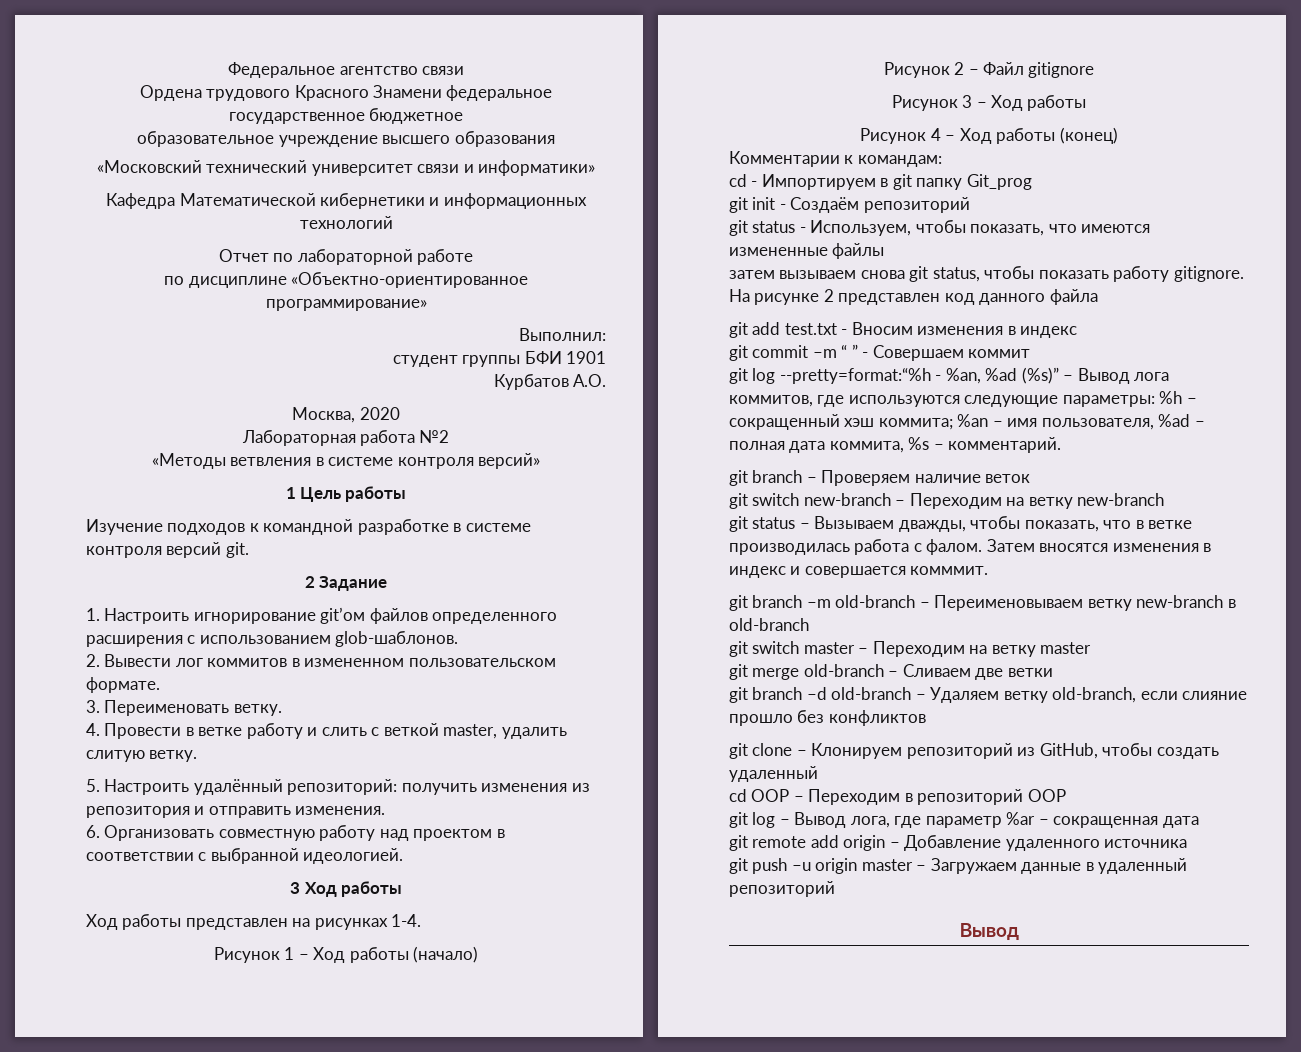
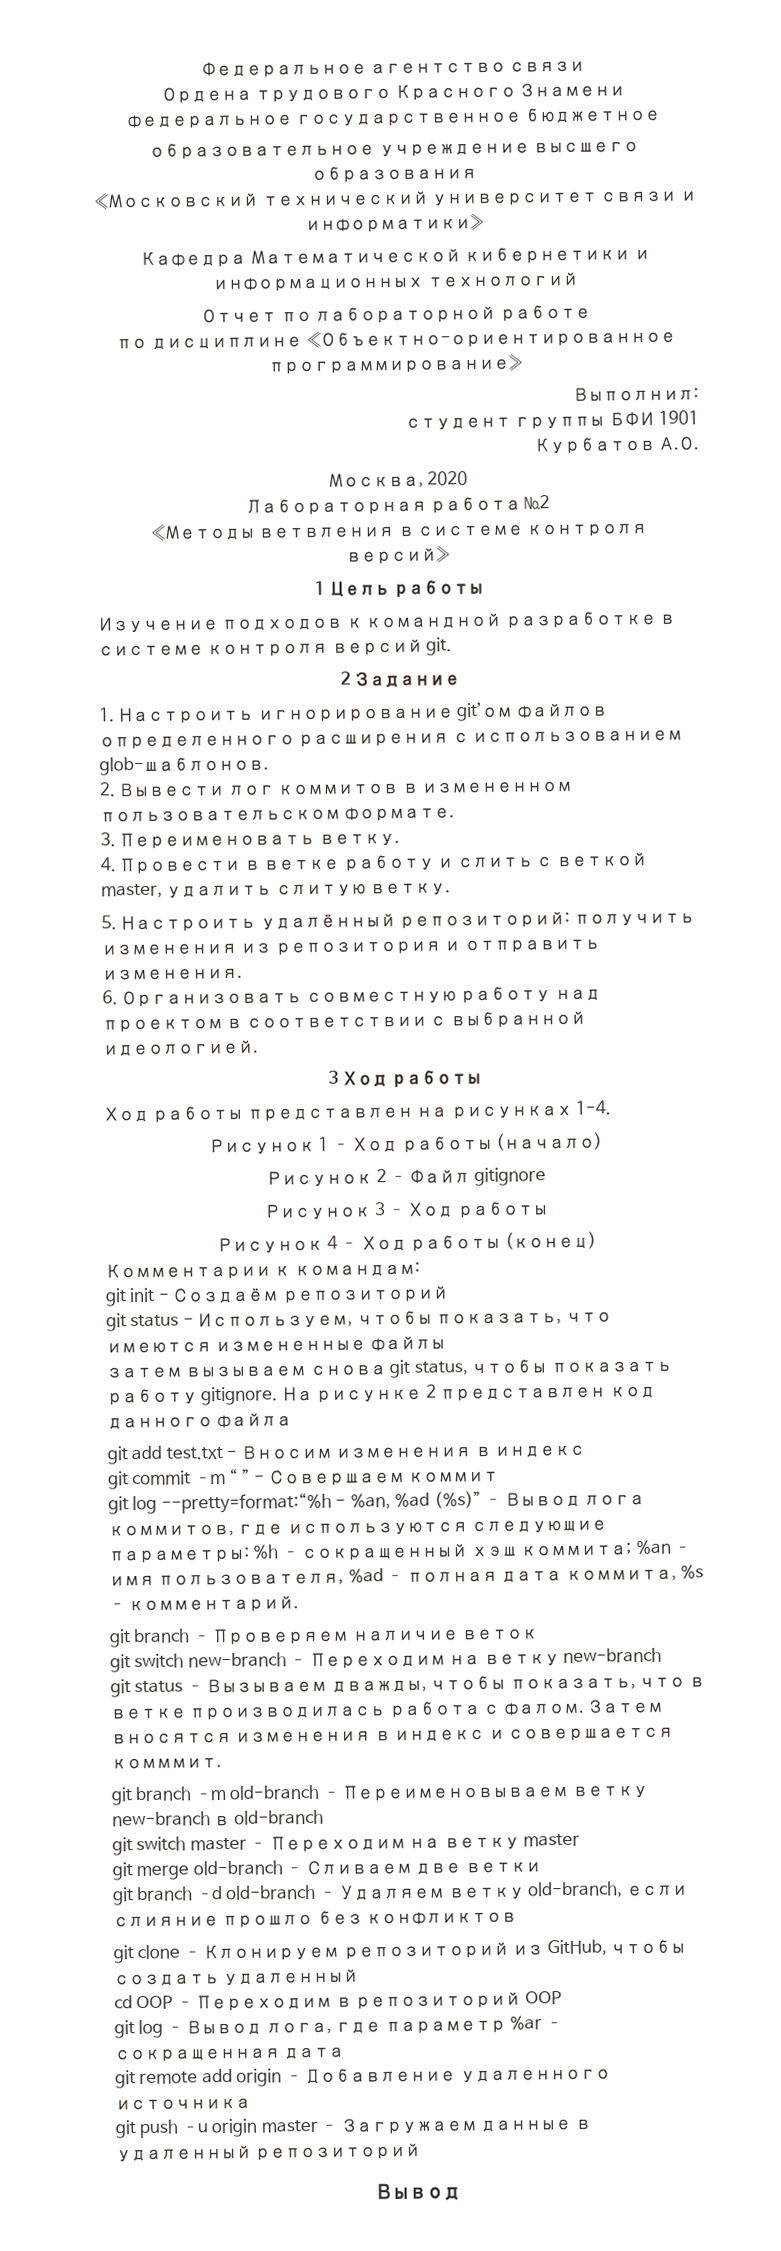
- cd - Импортируем в git папку Git_prog

